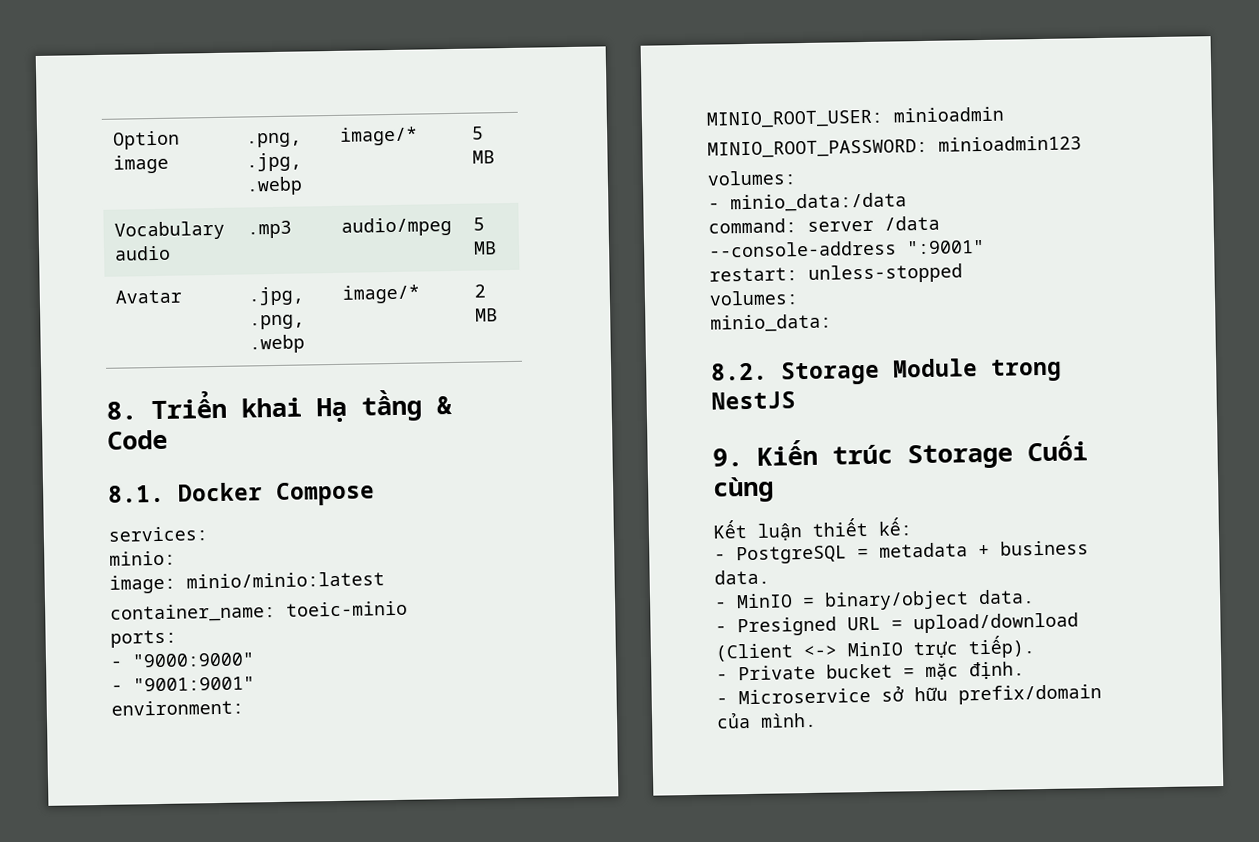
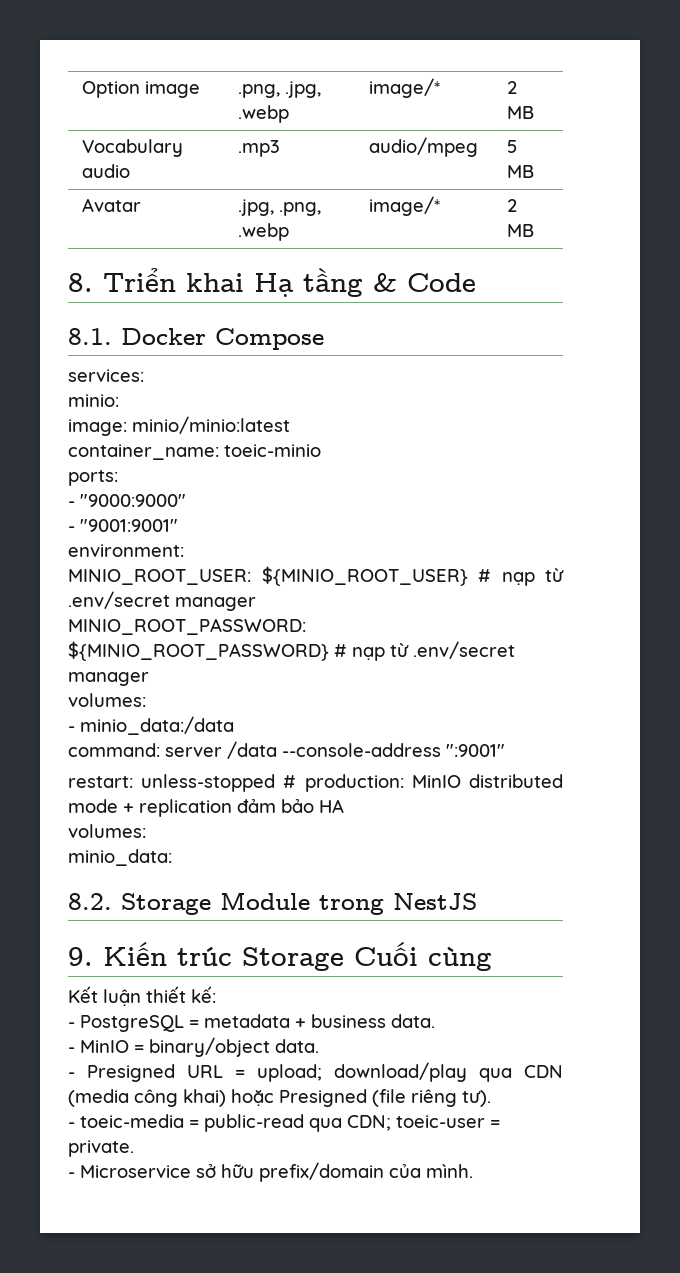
- Option image | .png, .jpg, .webp | image/* | 5 MB
+ Option image | .png, .jpg, .webp | image/* | 2 MB
- MINIO_ROOT_USER: minioadmin
- MINIO_ROOT_PASSWORD: minioadmin123
+ MINIO_ROOT_USER: ${MINIO_ROOT_USER} # nạp từ .env/secret manager
+ MINIO_ROOT_PASSWORD: ${MINIO_ROOT_PASSWORD} # nạp từ .env/secret manager
- restart: unless-stopped
+ restart: unless-stopped # production: MinIO distributed mode + replication đảm bảo HA
- - Presigned URL = upload/download (Client <-> MinIO trực tiếp).
- - Private bucket = mặc định.
+ - Presigned URL = upload; download/play qua CDN (media công khai) hoặc Presigned (file riêng tư).
+ - toeic-media = public-read qua CDN; toeic-user = private.

